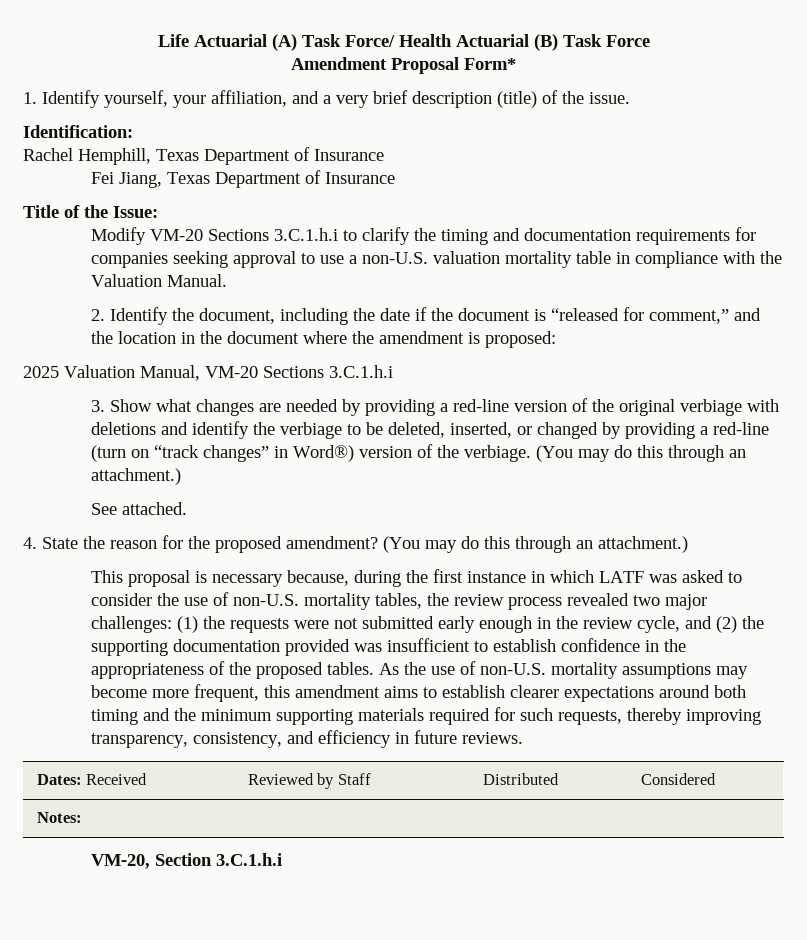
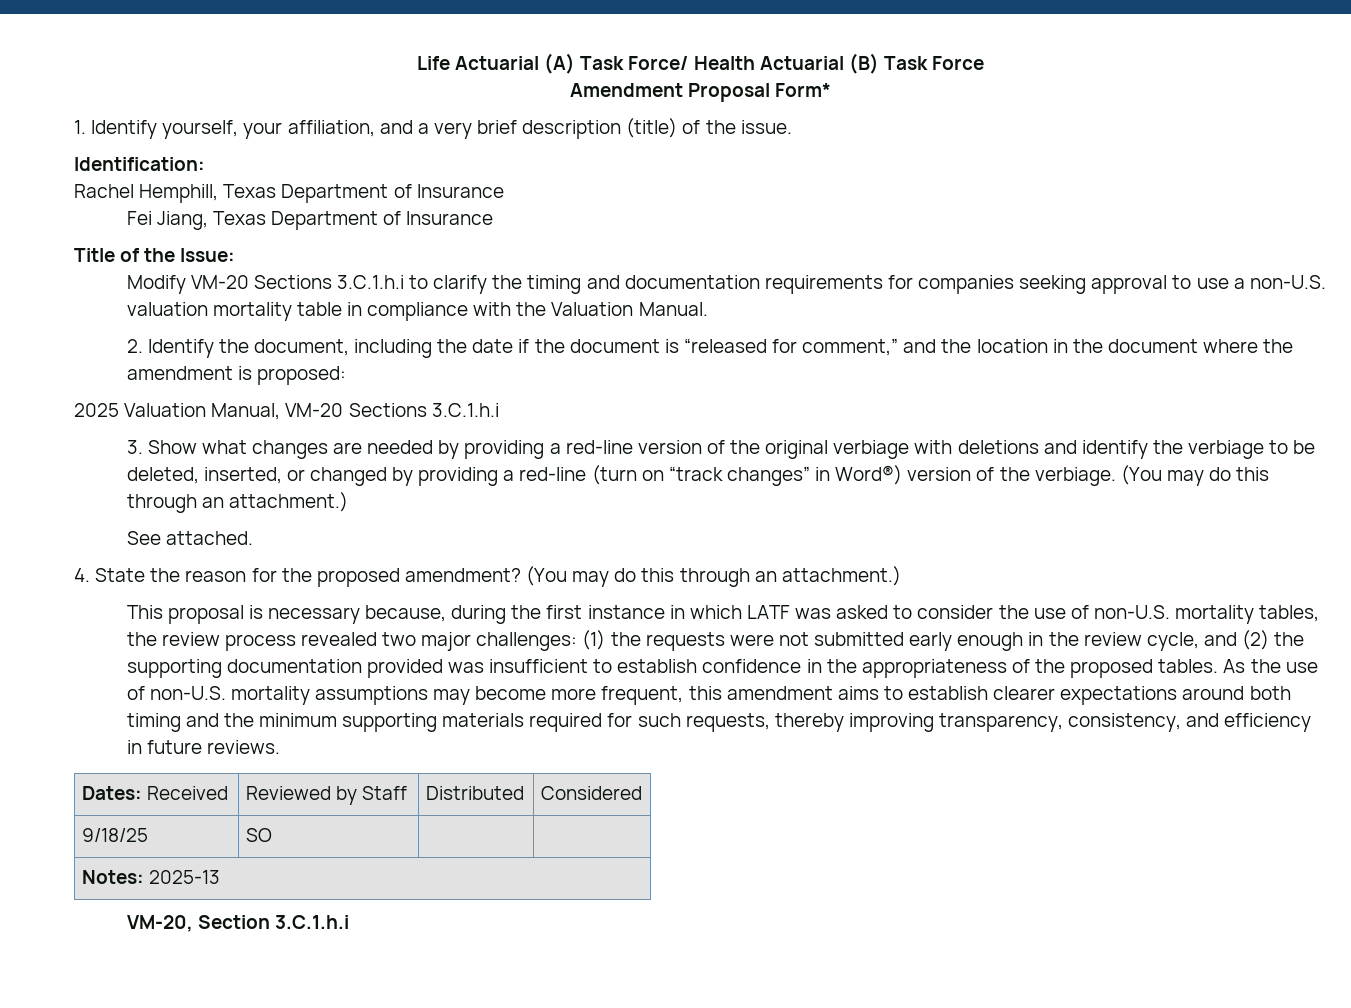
+ 9/18/25 | SO | |
- Notes:
+ Notes: 2025-13

